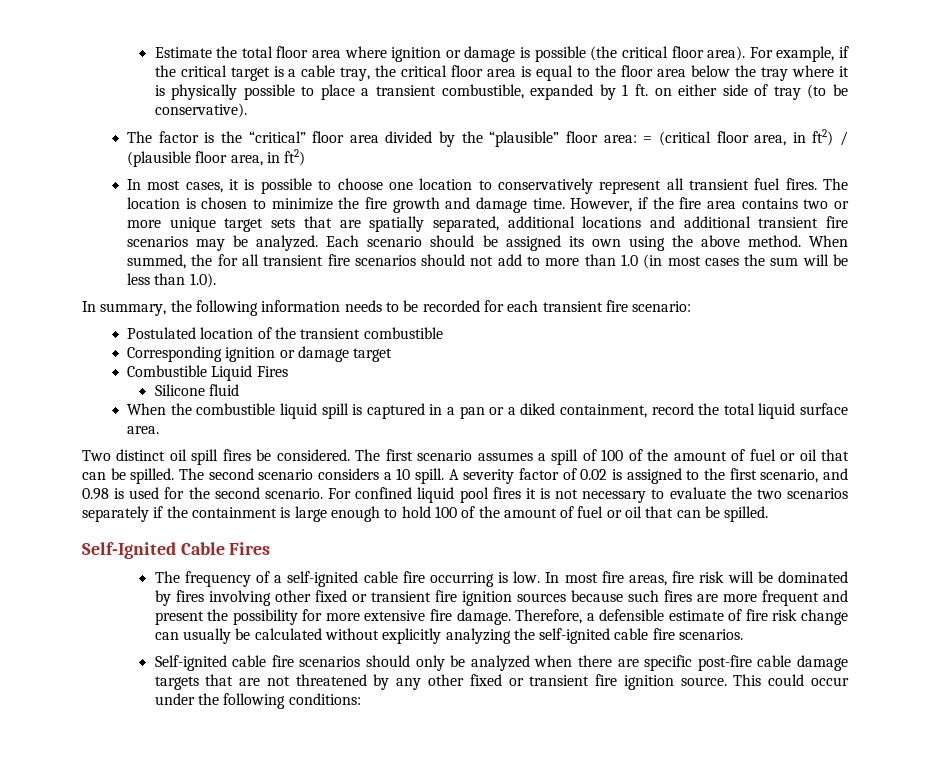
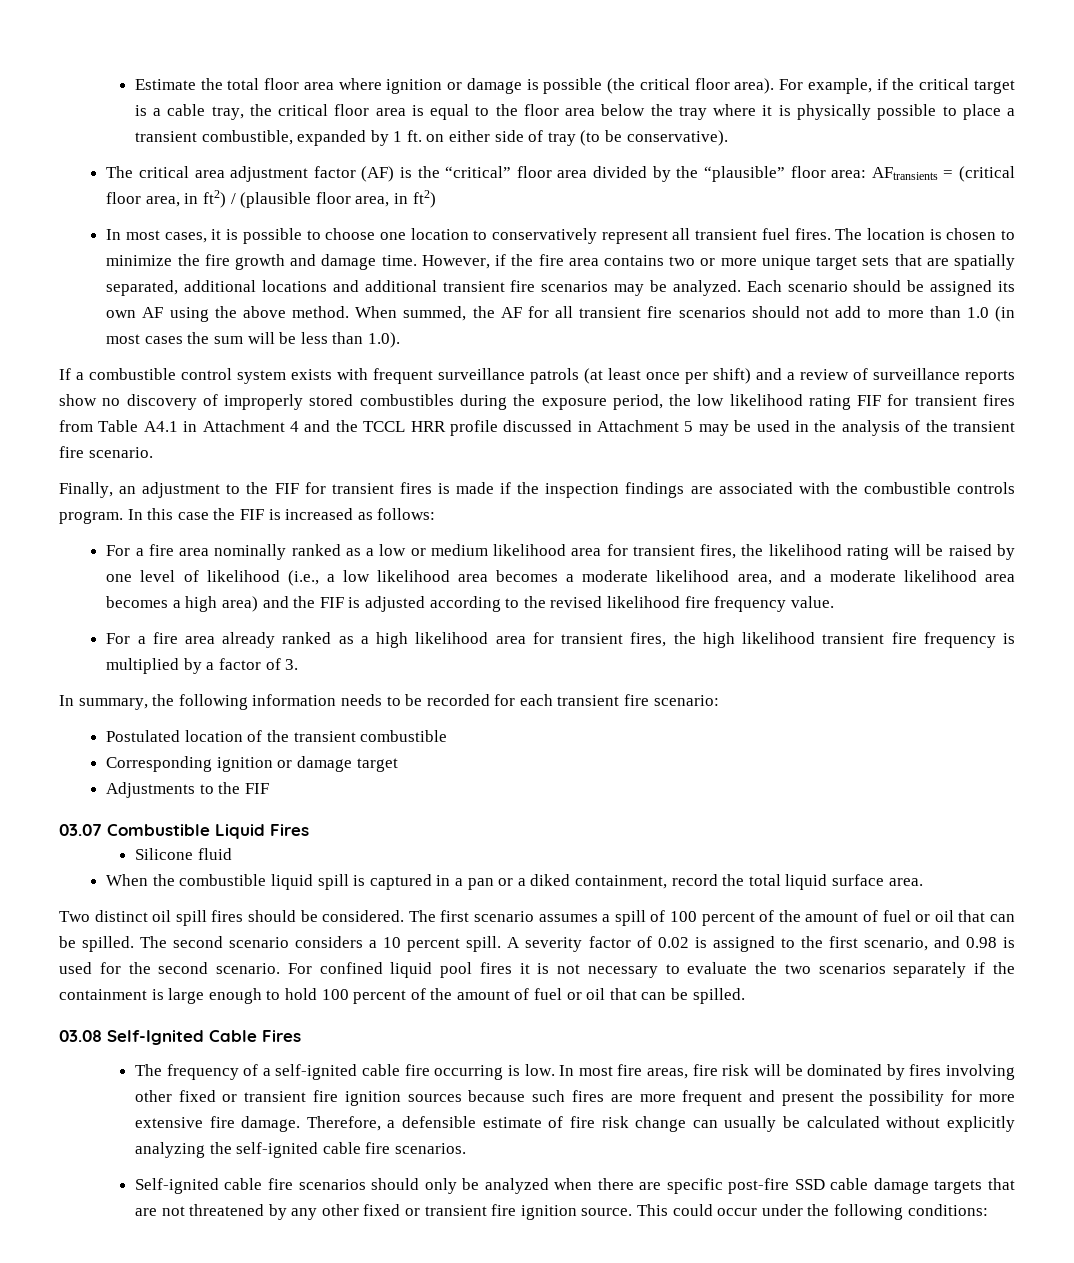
- The factor is the “critical” floor area divided by the “plausible” floor area: = (critical floor area, in ft2) / (plausible floor area, in ft2)
+ The critical area adjustment factor (AF) is the “critical” floor area divided by the “plausible” floor area: AFtransients = (critical floor area, in ft2) / (plausible floor area, in ft2)
- Each scenario should be assigned its own using the above method.
+ Each scenario should be assigned its own AF using the above method.
- When summed, the for all transient fire scenarios should not add to more than 1.0 (in most cases the sum will be less than 1.0).
+ When summed, the AF for all transient fire scenarios should not add to more than 1.0 (in most cases the sum will be less than 1.0).
+ If a combustible control system exists with frequent surveillance patrols (at least once per shift) and a review of surveillance reports show no discovery of improperly stored combustibles during the exposure period, the low likelihood rating FIF for transient fires from Table A4.1 in Attachment 4 and the TCCL HRR profile discussed in Attachment 5 may be used in the analysis of the transient fire scenario.
+ Finally, an adjustment to the FIF for transient fires is made if the inspection findings are associated with the combustible controls program. In this case the FIF is increased as follows:
+ For a fire area nominally ranked as a low or medium likelihood area for transient fires, the likelihood rating will be raised by one level of likelihood (i.e., a low likelihood area becomes a moderate likelihood area, and a moderate likelihood area becomes a high area) and the FIF is adjusted according to the revised likelihood fire frequency value.
+ For a fire area already ranked as a high likelihood area for transient fires, the high likelihood transient fire frequency is multiplied by a factor of 3.
- Combustible Liquid Fires
+ Adjustments to the FIF
+ 03.07 Combustible Liquid Fires
- Two distinct oil spill fires be considered.
+ Two distinct oil spill fires should be considered.
- The first scenario assumes a spill of 100 of the amount of fuel or oil that can be spilled.
+ The first scenario assumes a spill of 100 percent of the amount of fuel or oil that can be spilled.
- The second scenario considers a 10 spill.
+ The second scenario considers a 10 percent spill.
- For confined liquid pool fires it is not necessary to evaluate the two scenarios separately if the containment is large enough to hold 100 of the amount of fuel or oil that can be spilled.
+ For confined liquid pool fires it is not necessary to evaluate the two scenarios separately if the containment is large enough to hold 100 percent of the amount of fuel or oil that can be spilled.
- Self-Ignited Cable Fires
+ 03.08 Self-Ignited Cable Fires
- Self-ignited cable fire scenarios should only be analyzed when there are specific post-fire cable damage targets that are not threatened by any other fixed or transient fire ignition source.
+ Self-ignited cable fire scenarios should only be analyzed when there are specific post-fire SSD cable damage targets that are not threatened by any other fixed or transient fire ignition source.

